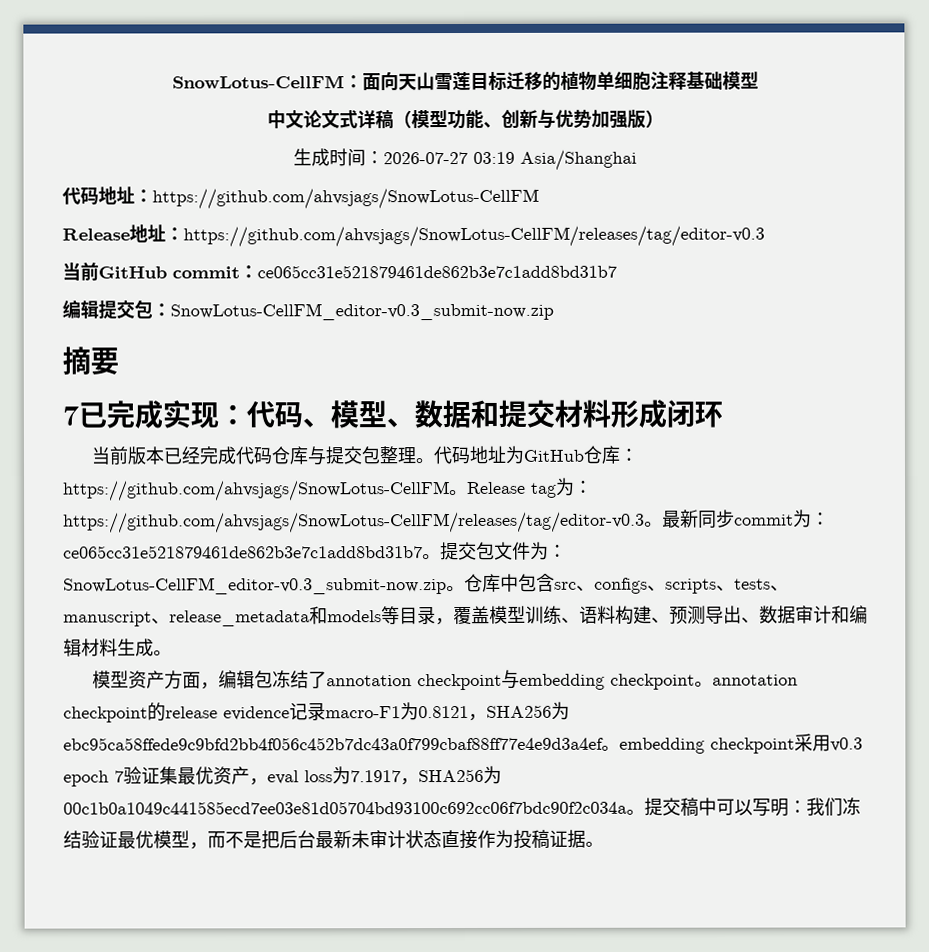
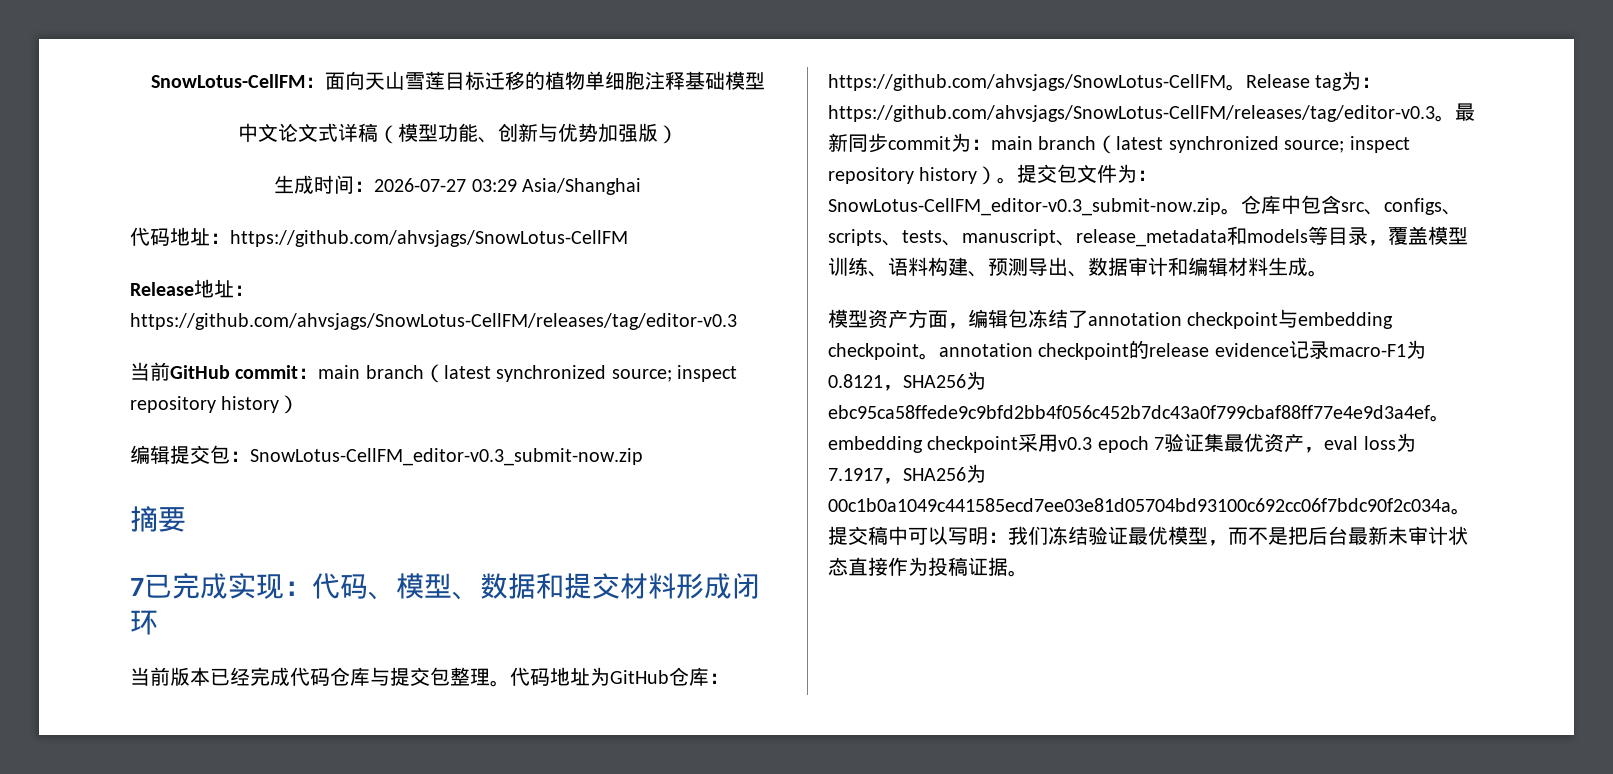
- 生成时间：2026-07-27 03:19 Asia/Shanghai
+ 生成时间：2026-07-27 03:29 Asia/Shanghai
- 当前GitHub commit：ce065cc31e521879461de862b3e7c1add8bd31b7
+ 当前GitHub commit：main branch（latest synchronized source; inspect repository history）
- 最新同步commit为：ce065cc31e521879461de862b3e7c1add8bd31b7。
+ 最新同步commit为：main branch（latest synchronized source; inspect repository history）。

